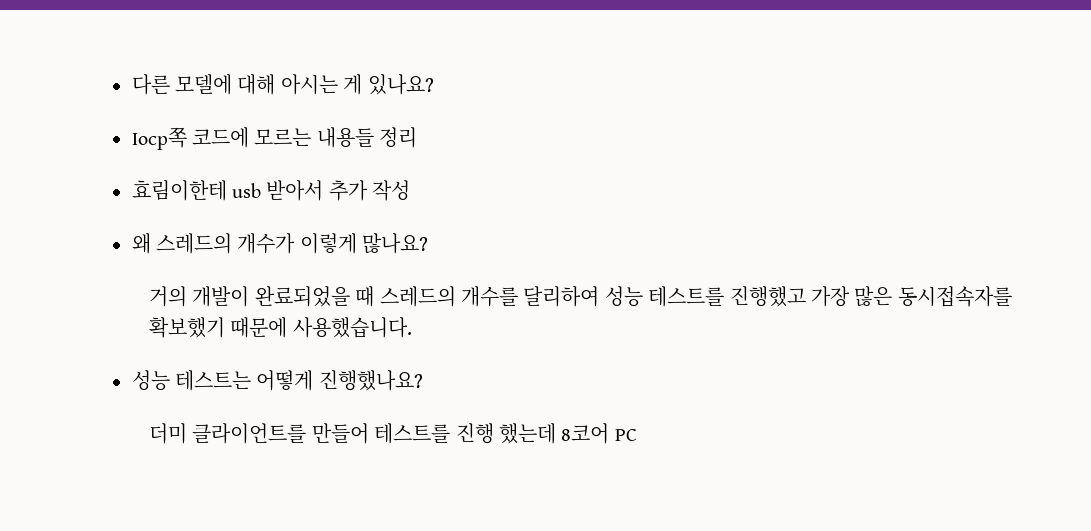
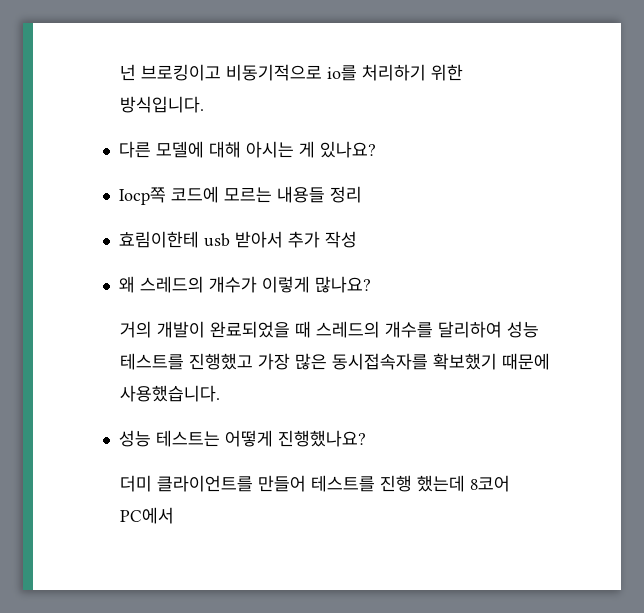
+ 넌 브로킹이고 비동기적으로 io를 처리하기 위한 방식입니다.
- 더미 클라이언트를 만들어 테스트를 진행 했는데 8코어 PC
+ 더미 클라이언트를 만들어 테스트를 진행 했는데 8코어 PC에서

